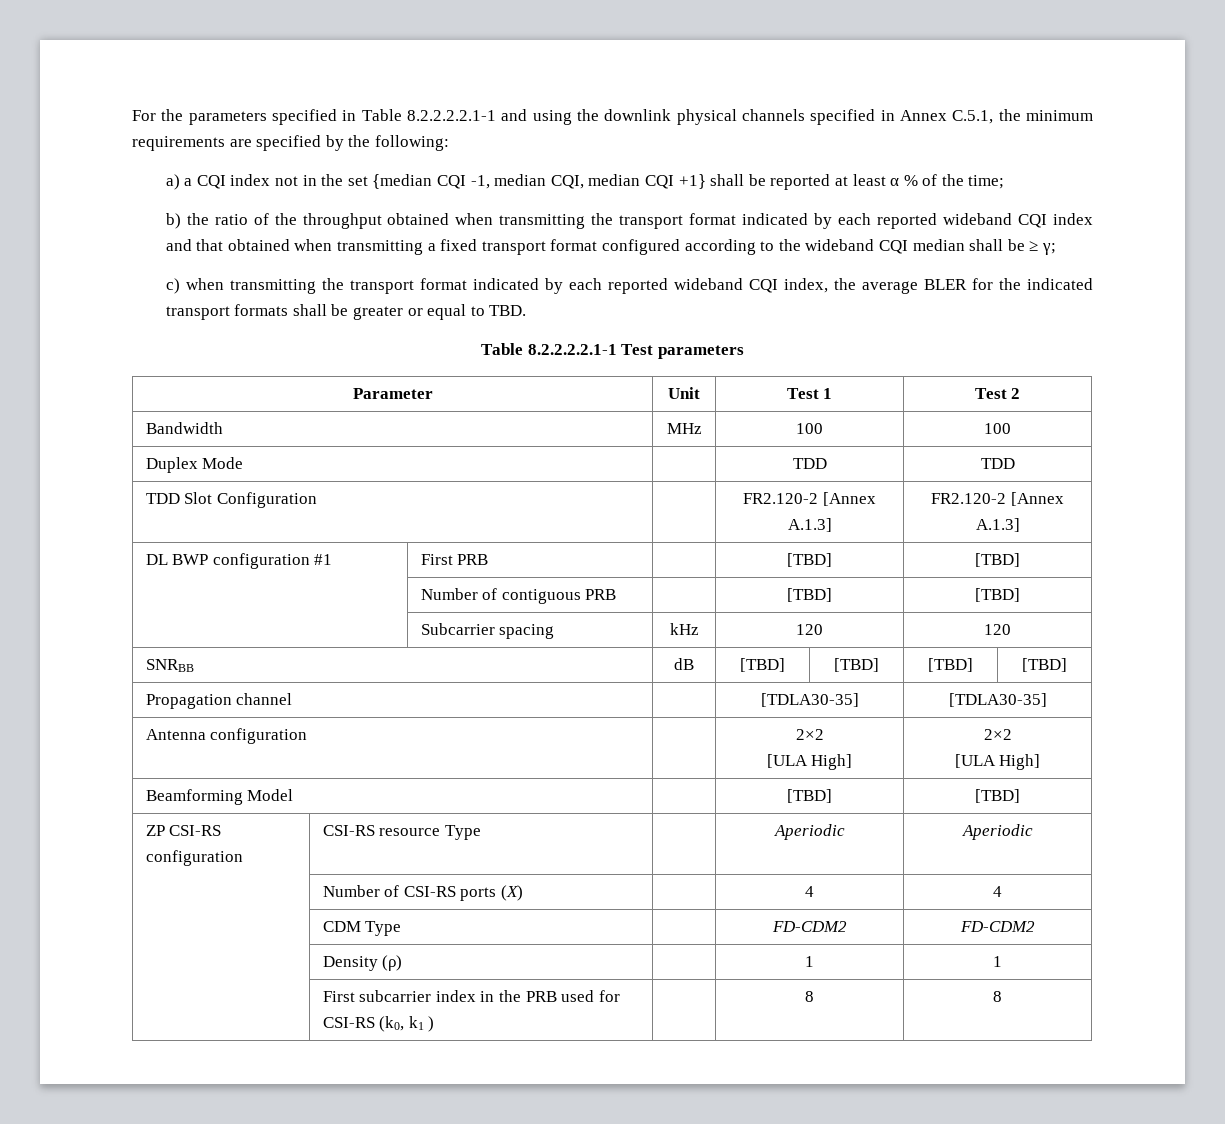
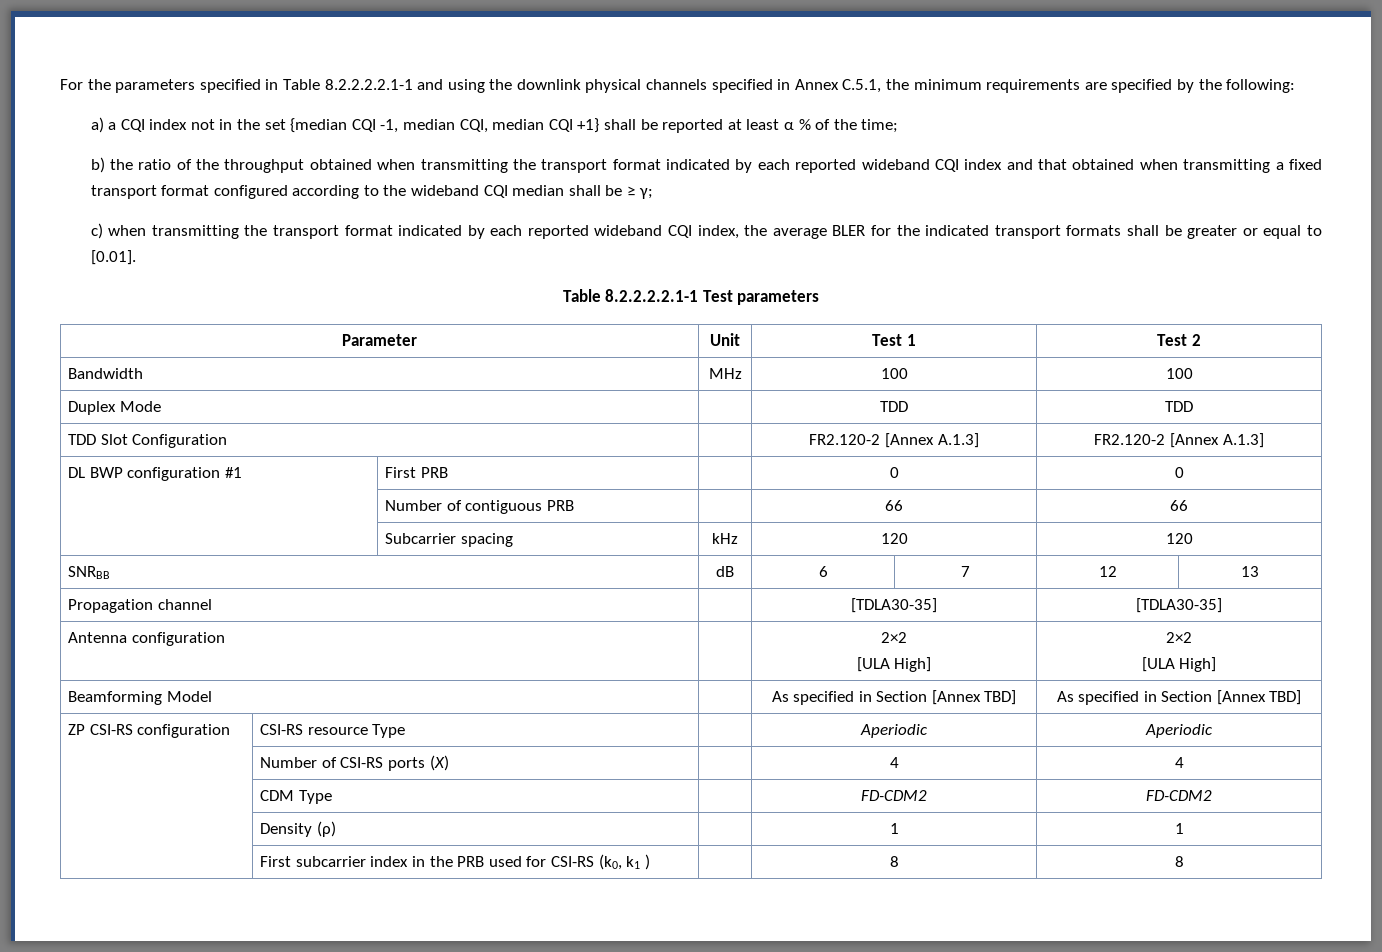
- c) when transmitting the transport format indicated by each reported wideband CQI index, the average BLER for the indicated transport formats shall be greater or equal to TBD.
+ c) when transmitting the transport format indicated by each reported wideband CQI index, the average BLER for the indicated transport formats shall be greater or equal to [0.01].
- DL BWP configuration #1 | First PRB | | [TBD] | [TBD]
+ DL BWP configuration #1 | First PRB | | 0 | 0
- | Number of contiguous PRB | | [TBD] | [TBD]
+ | Number of contiguous PRB | | 66 | 66
- SNRBB | dB | [TBD] | [TBD] | [TBD] | [TBD]
+ SNRBB | dB | 6 | 7 | 12 | 13
- Beamforming Model | | [TBD] | [TBD]
+ Beamforming Model | | As specified in Section [Annex TBD] | As specified in Section [Annex TBD]

